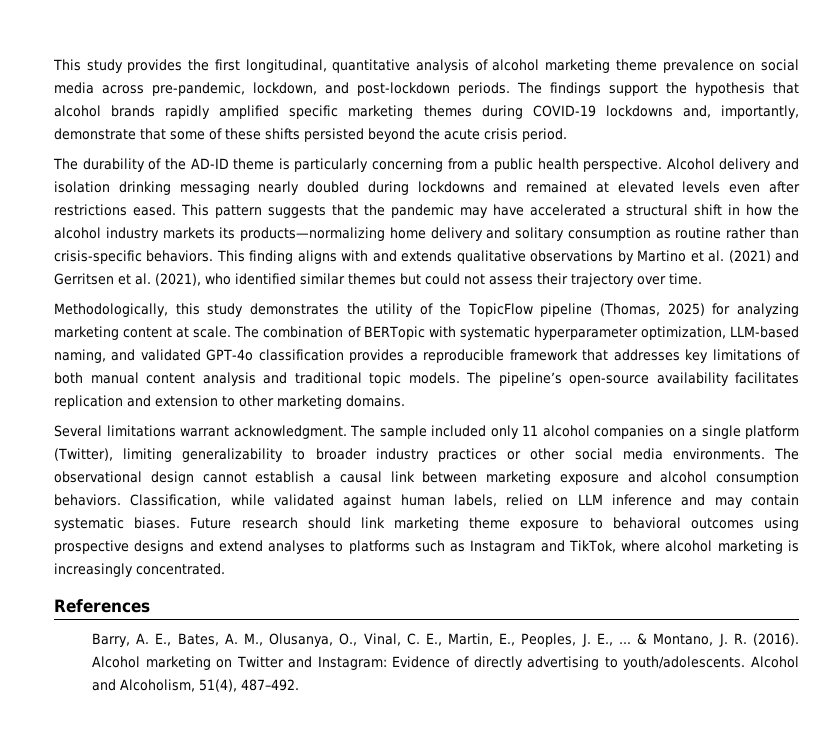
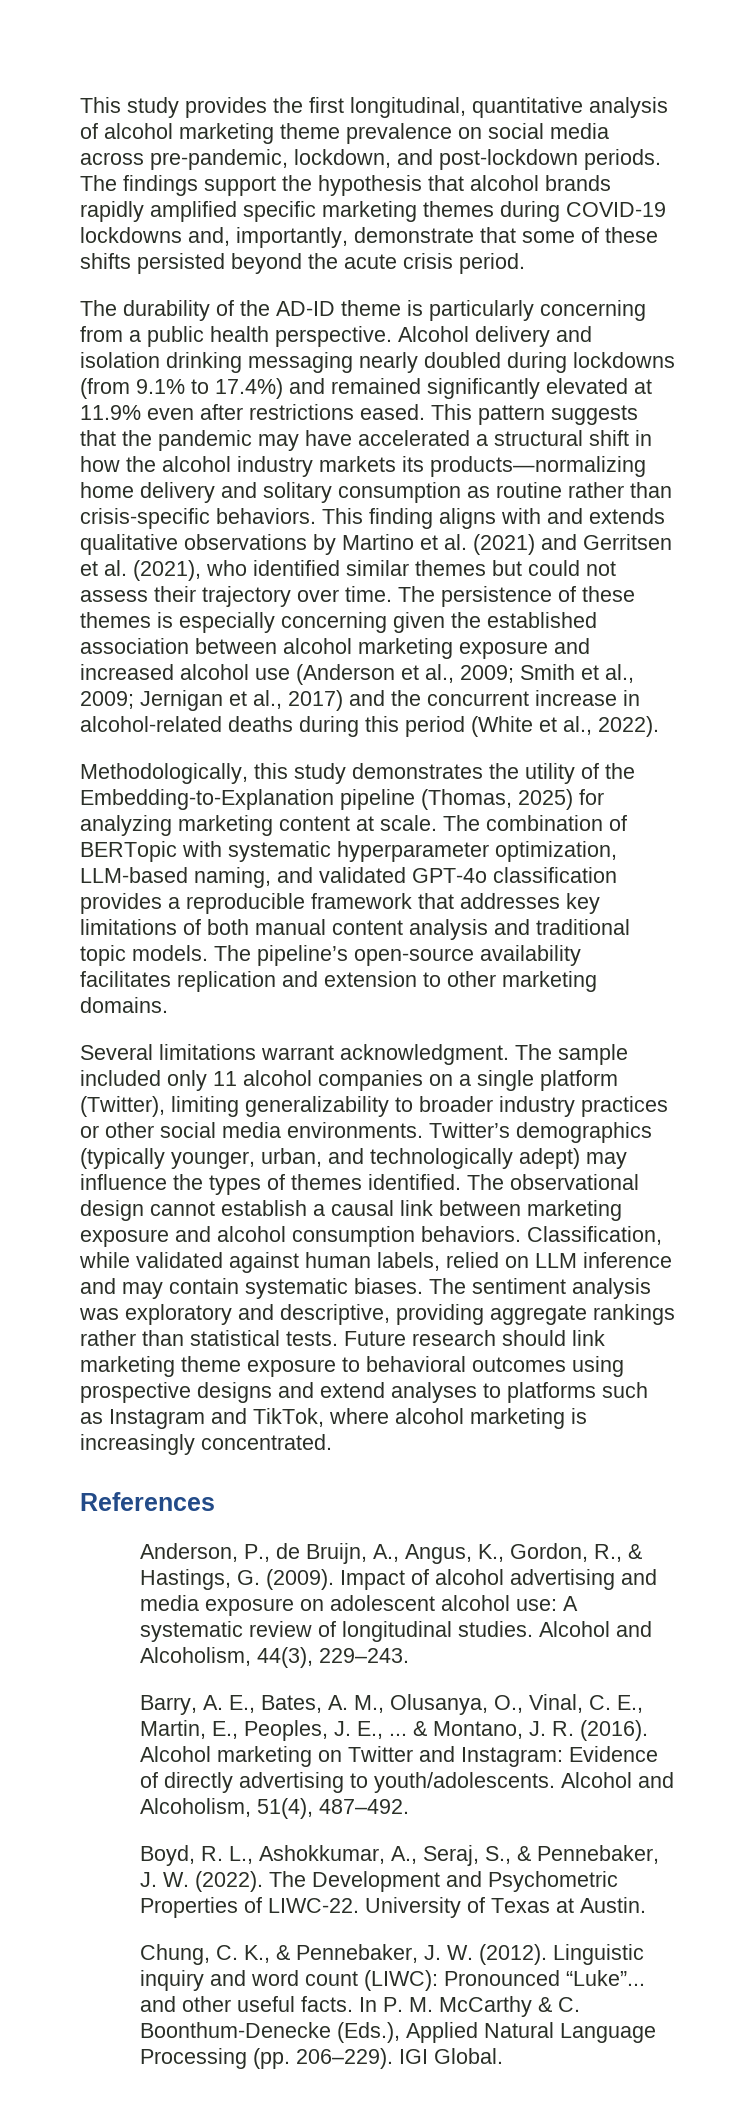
- Alcohol delivery and isolation drinking messaging nearly doubled during lockdowns and remained at elevated levels even after restrictions eased.
+ Alcohol delivery and isolation drinking messaging nearly doubled during lockdowns (from 9.1% to 17.4%) and remained significantly elevated at 11.9% even after restrictions eased.
+ The persistence of these themes is especially concerning given the established association between alcohol marketing exposure and increased alcohol use (Anderson et al., 2009; Smith et al., 2009; Jernigan et al., 2017) and the concurrent increase in alcohol-related deaths during this period (White et al., 2022).
- Methodologically, this study demonstrates the utility of the TopicFlow pipeline (Thomas, 2025) for analyzing marketing content at scale.
+ Methodologically, this study demonstrates the utility of the Embedding-to-Explanation pipeline (Thomas, 2025) for analyzing marketing content at scale.
+ Twitter’s demographics (typically younger, urban, and technologically adept) may influence the types of themes identified.
+ The sentiment analysis was exploratory and descriptive, providing aggregate rankings rather than statistical tests.
+ Anderson, P., de Bruijn, A., Angus, K., Gordon, R., & Hastings, G. (2009). Impact of alcohol advertising and media exposure on adolescent alcohol use: A systematic review of longitudinal studies. Alcohol and Alcoholism, 44(3), 229–243.
+ Boyd, R. L., Ashokkumar, A., Seraj, S., & Pennebaker, J. W. (2022). The Development and Psychometric Properties of LIWC-22. University of Texas at Austin.
+ Chung, C. K., & Pennebaker, J. W. (2012). Linguistic inquiry and word count (LIWC): Pronounced “Luke”... and other useful facts. In P. M. McCarthy & C. Boonthum-Denecke (Eds.), Applied Natural Language Processing (pp. 206–229). IGI Global.

